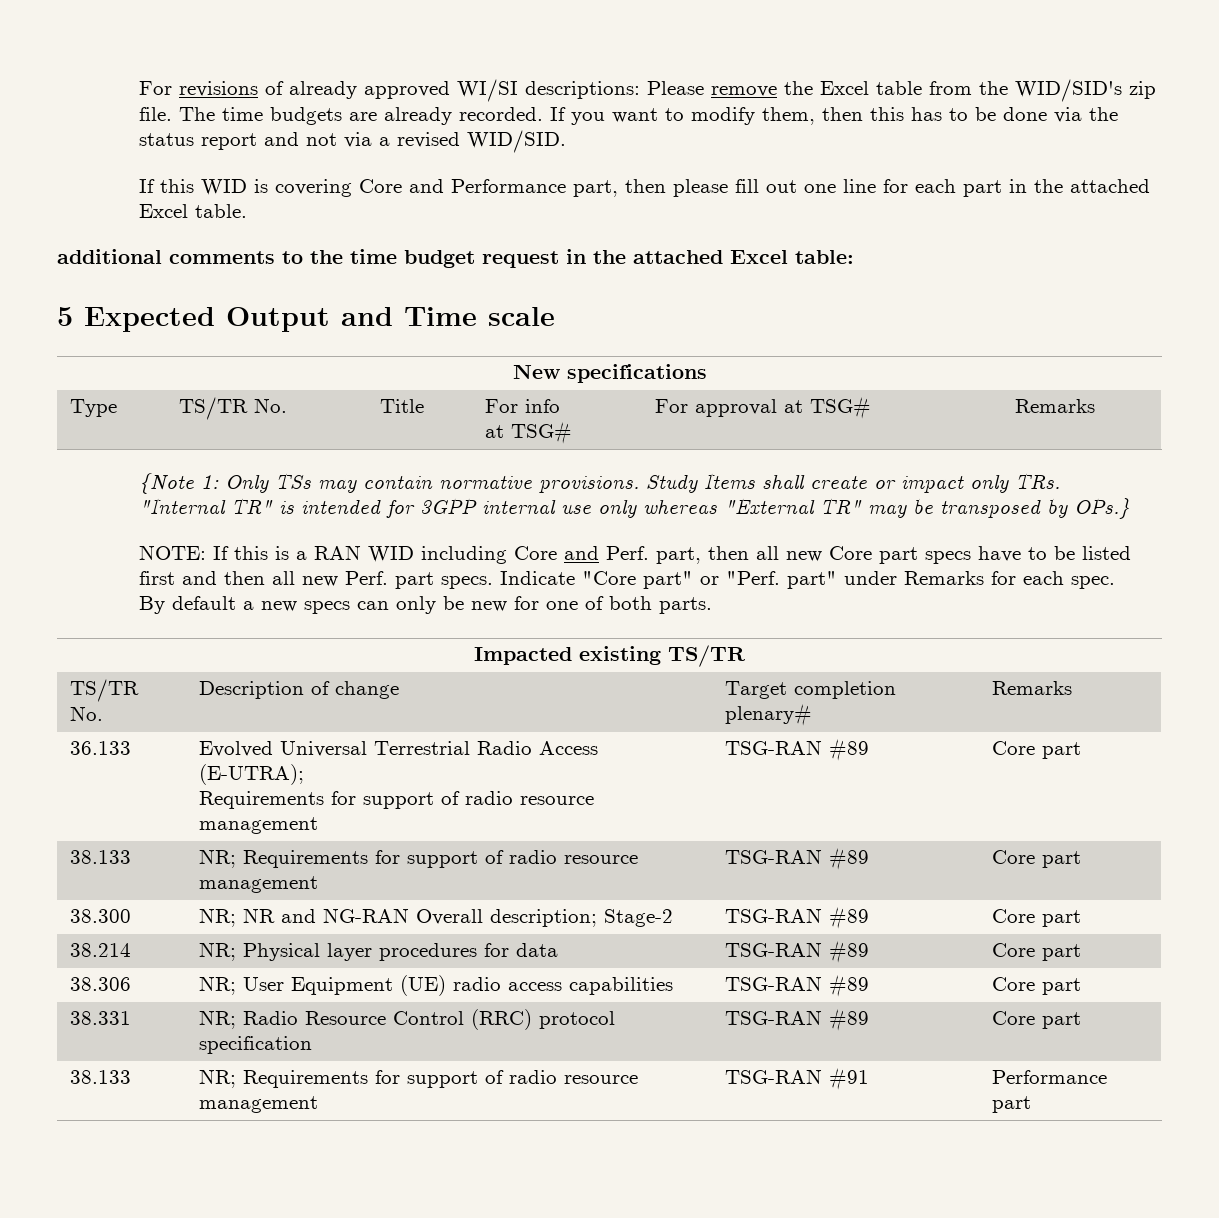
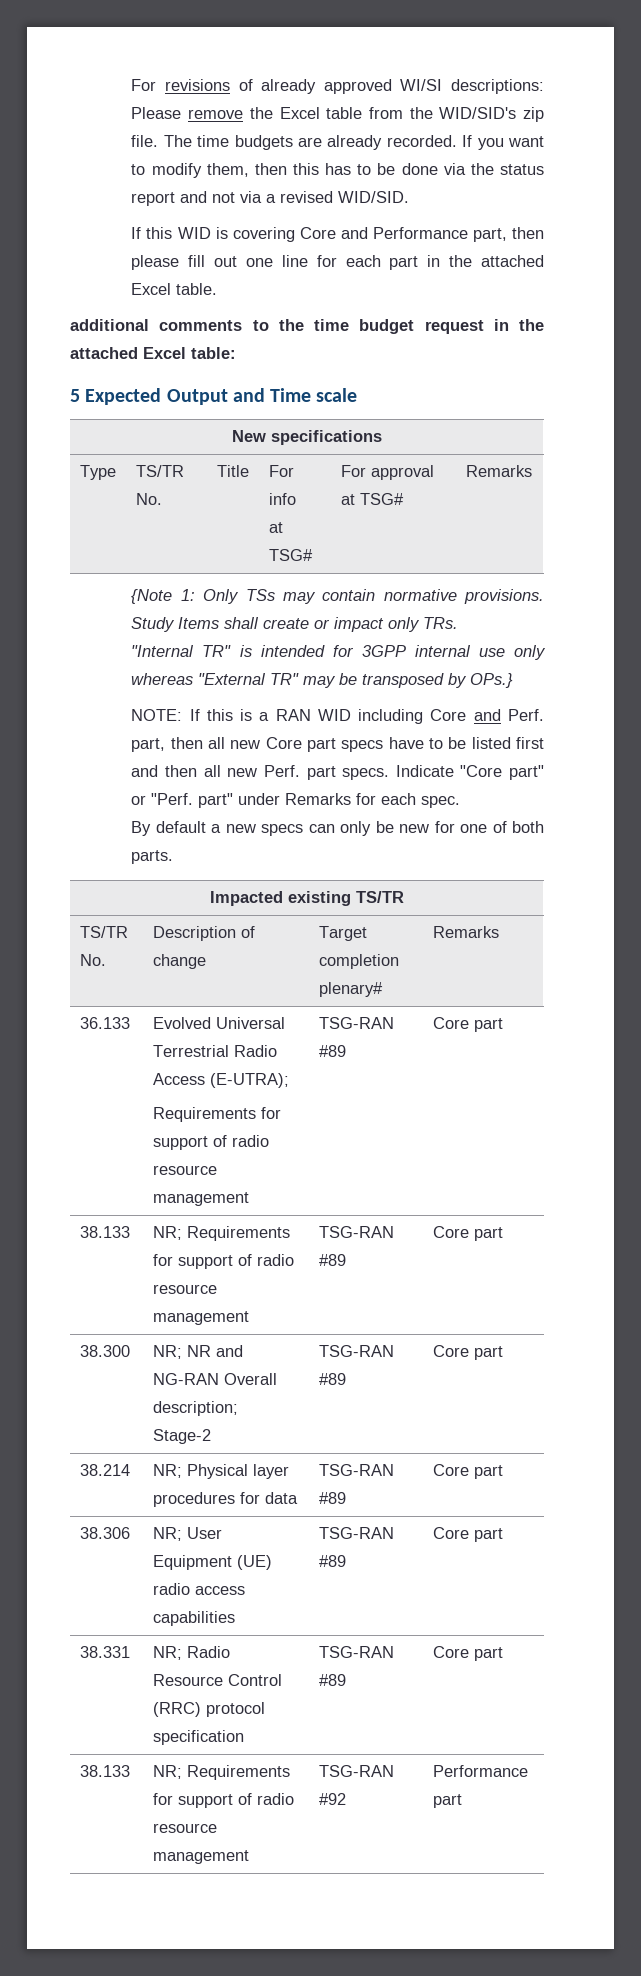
- 38.133 | NR; Requirements for support of radio resource management | TSG-RAN #91 | Performance part
+ 38.133 | NR; Requirements for support of radio resource management | TSG-RAN #92 | Performance part

